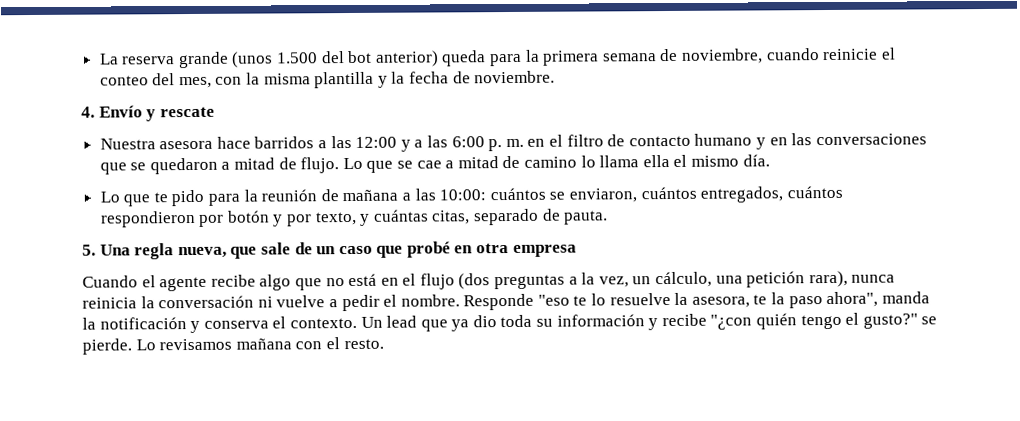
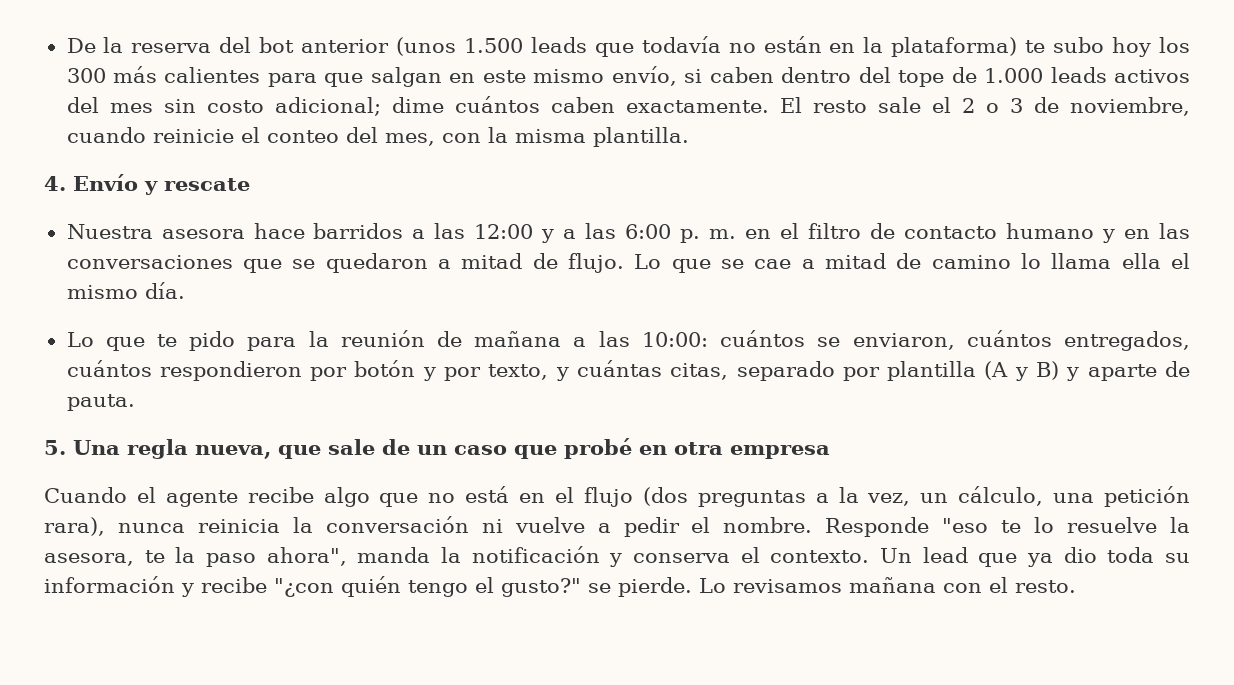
- La reserva grande (unos 1.500 del bot anterior) queda para la primera semana de noviembre, cuando reinicie el conteo del mes, con la misma plantilla y la fecha de noviembre.
+ De la reserva del bot anterior (unos 1.500 leads que todavía no están en la plataforma) te subo hoy los 300 más calientes para que salgan en este mismo envío, si caben dentro del tope de 1.000 leads activos del mes sin costo adicional; dime cuántos caben exactamente. El resto sale el 2 o 3 de noviembre, cuando reinicie el conteo del mes, con la misma plantilla.
- Lo que te pido para la reunión de mañana a las 10:00: cuántos se enviaron, cuántos entregados, cuántos respondieron por botón y por texto, y cuántas citas, separado de pauta.
+ Lo que te pido para la reunión de mañana a las 10:00: cuántos se enviaron, cuántos entregados, cuántos respondieron por botón y por texto, y cuántas citas, separado por plantilla (A y B) y aparte de pauta.

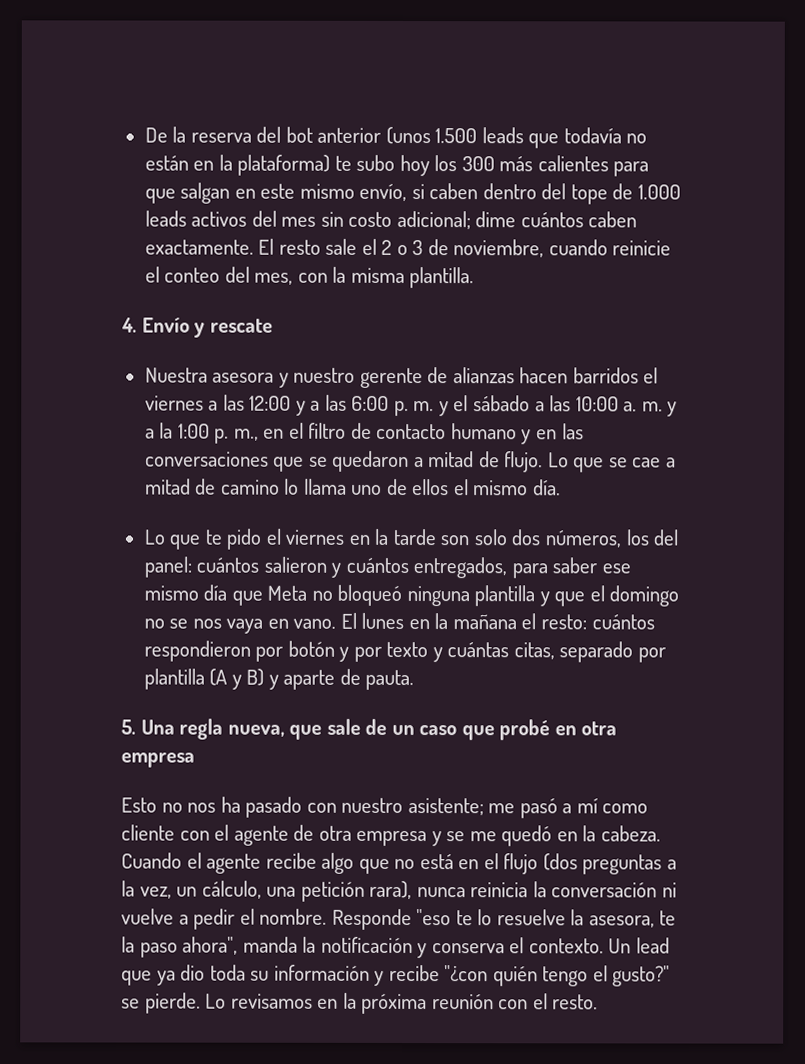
- Nuestra asesora hace barridos a las 12:00 y a las 6:00 p. m. en el filtro de contacto humano y en las conversaciones que se quedaron a mitad de flujo.
+ Nuestra asesora y nuestro gerente de alianzas hacen barridos el viernes a las 12:00 y a las 6:00 p. m. y el sábado a las 10:00 a. m. y a la 1:00 p. m., en el filtro de contacto humano y en las conversaciones que se quedaron a mitad de flujo.
- Lo que se cae a mitad de camino lo llama ella el mismo día.
+ Lo que se cae a mitad de camino lo llama uno de ellos el mismo día.
- Lo que te pido para la reunión de mañana a las 10:00: cuántos se enviaron, cuántos entregados, cuántos respondieron por botón y por texto, y cuántas citas, separado por plantilla (A y B) y aparte de pauta.
+ Lo que te pido el viernes en la tarde son solo dos números, los del panel: cuántos salieron y cuántos entregados, para saber ese mismo día que Meta no bloqueó ninguna plantilla y que el domingo no se nos vaya en vano. El lunes en la mañana el resto: cuántos respondieron por botón y por texto y cuántas citas, separado por plantilla (A y B) y aparte de pauta.
+ Esto no nos ha pasado con nuestro asistente; me pasó a mí como cliente con el agente de otra empresa y se me quedó en la cabeza.
- Lo revisamos mañana con el resto.
+ Lo revisamos en la próxima reunión con el resto.

